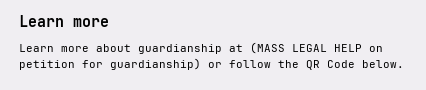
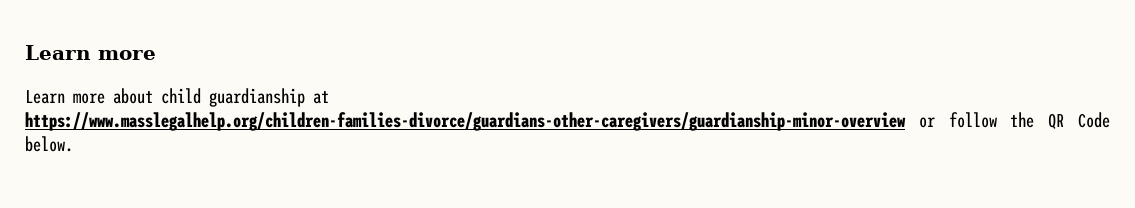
- Learn more about guardianship at (MASS LEGAL HELP on petition for guardianship) or follow the QR Code below.
+ Learn more about child guardianship at https://www.masslegalhelp.org/children-families-divorce/guardians-other-caregivers/guardianship-minor-overview or follow the QR Code below.

